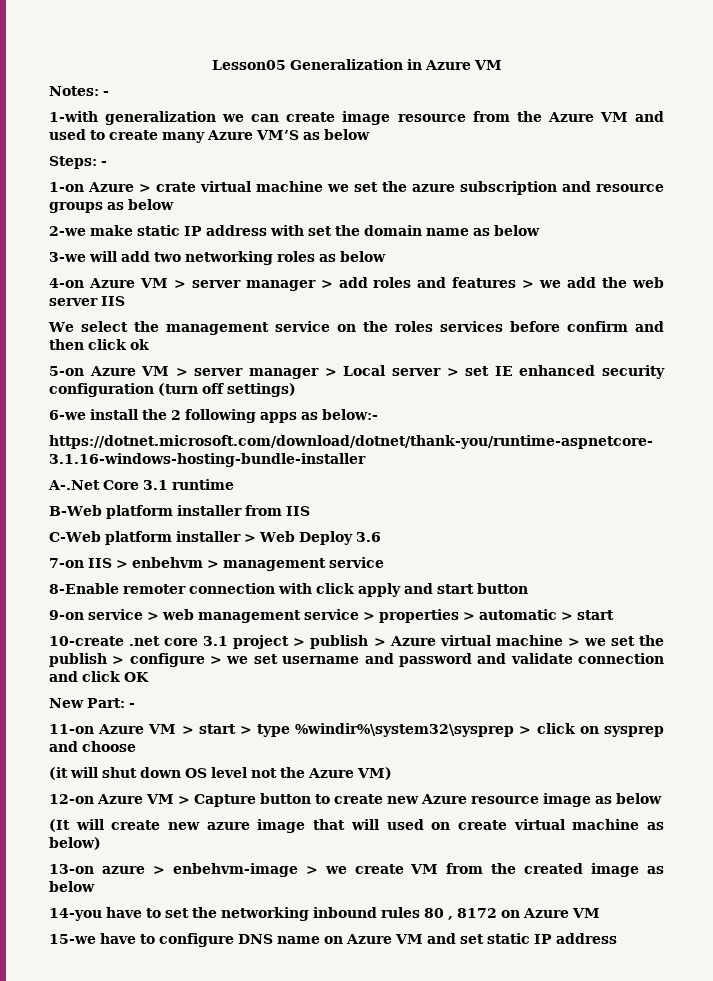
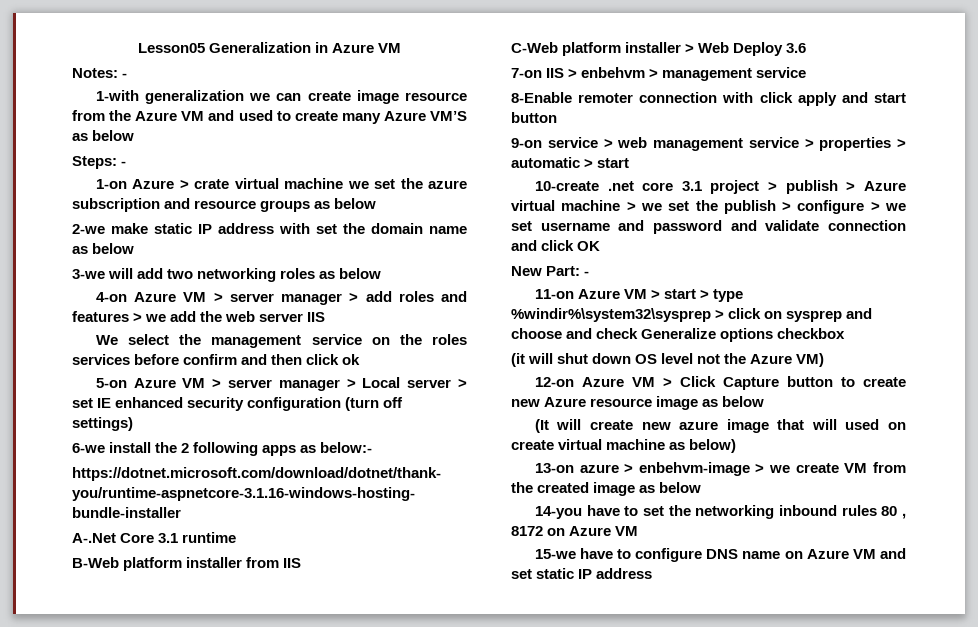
- 11-on Azure VM > start > type %windir%\system32\sysprep > click on sysprep and choose
+ 11-on Azure VM > start > type %windir%\system32\sysprep > click on sysprep and choose and check Generalize options checkbox
- 12-on Azure VM > Capture button to create new Azure resource image as below
+ 12-on Azure VM > Click Capture button to create new Azure resource image as below

